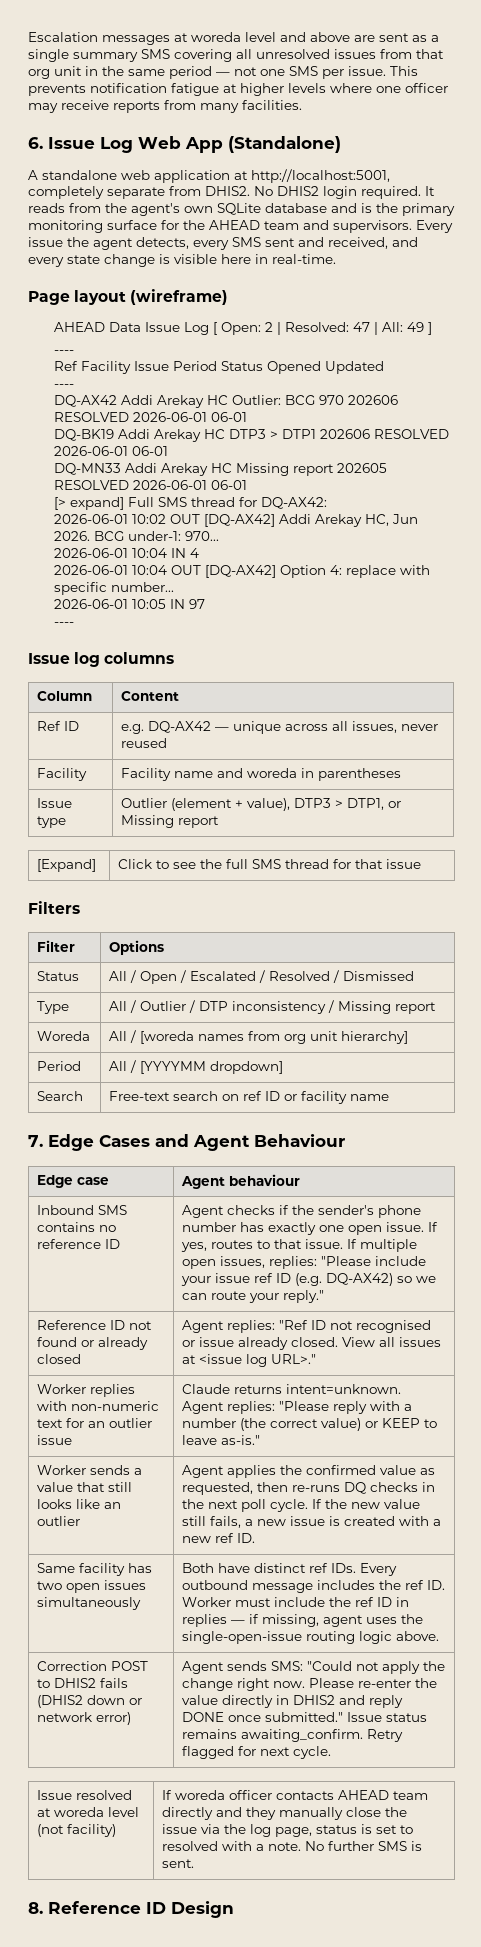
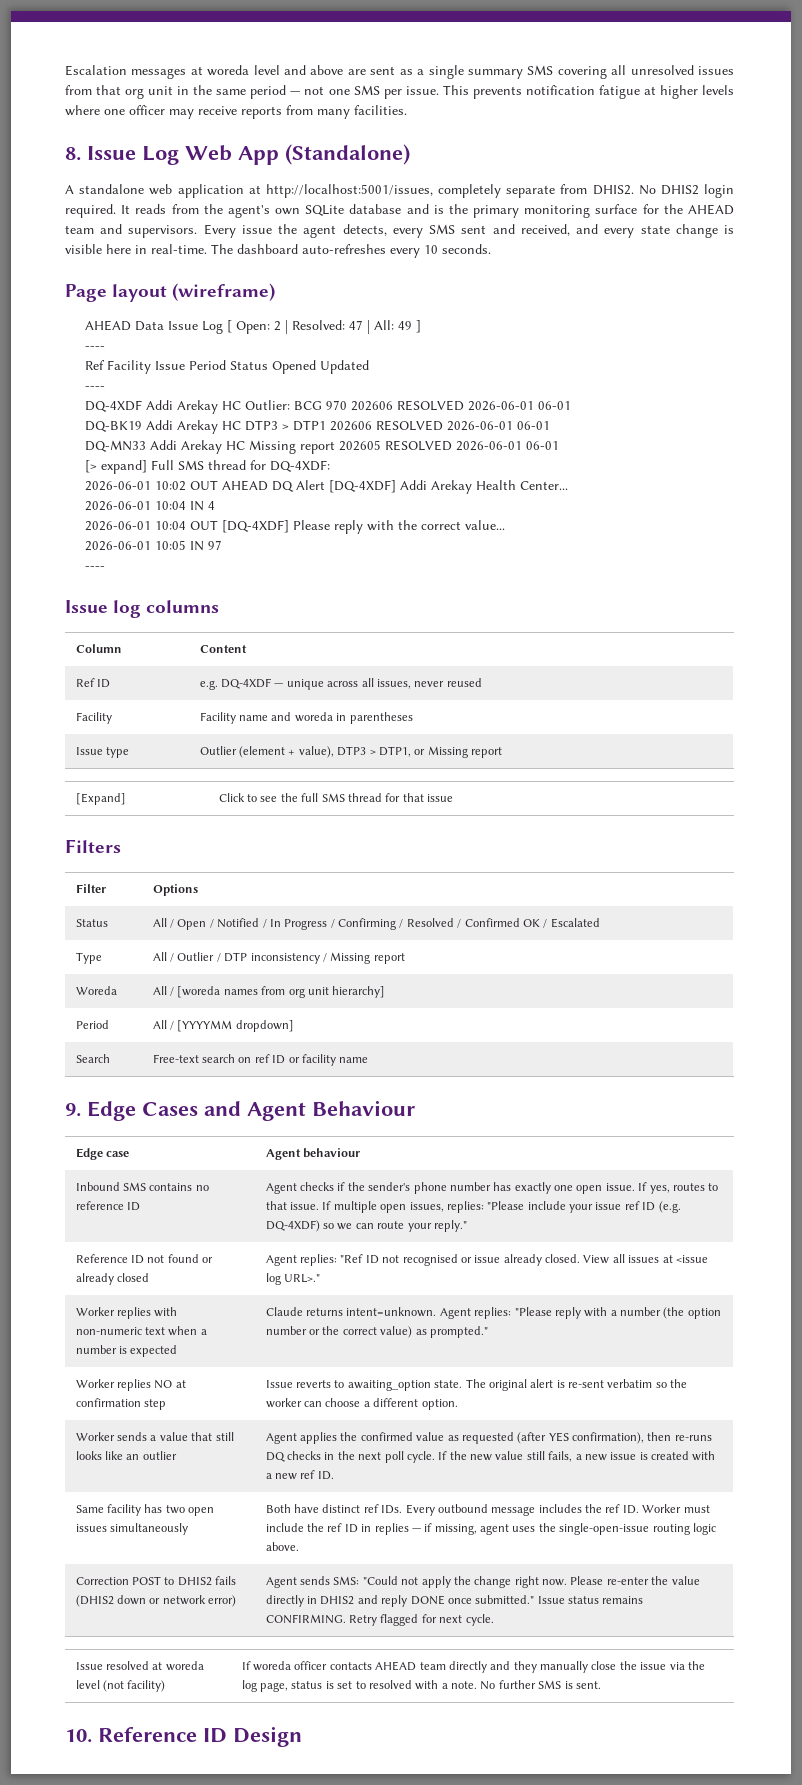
- 6. Issue Log Web App (Standalone)
+ 8. Issue Log Web App (Standalone)
- A standalone web application at http://localhost:5001, completely separate from DHIS2.
+ A standalone web application at http://localhost:5001/issues, completely separate from DHIS2.
+ The dashboard auto-refreshes every 10 seconds.
- DQ-AX42 Addi Arekay HC Outlier: BCG 970 202606 RESOLVED 2026-06-01 06-01
+ DQ-4XDF Addi Arekay HC Outlier: BCG 970 202606 RESOLVED 2026-06-01 06-01
- [> expand] Full SMS thread for DQ-AX42:
+ [> expand] Full SMS thread for DQ-4XDF:
- 2026-06-01 10:02 OUT [DQ-AX42] Addi Arekay HC, Jun 2026. BCG under-1: 970...
+ 2026-06-01 10:02 OUT AHEAD DQ Alert [DQ-4XDF] Addi Arekay Health Center...
- 2026-06-01 10:04 OUT [DQ-AX42] Option 4: replace with specific number...
+ 2026-06-01 10:04 OUT [DQ-4XDF] Please reply with the correct value...
- Ref ID | e.g. DQ-AX42 — unique across all issues, never reused
+ Ref ID | e.g. DQ-4XDF — unique across all issues, never reused
- Status | All / Open / Escalated / Resolved / Dismissed
+ Status | All / Open / Notified / In Progress / Confirming / Resolved / Confirmed OK / Escalated
- 7. Edge Cases and Agent Behaviour
+ 9. Edge Cases and Agent Behaviour
- If multiple open issues, replies: "Please include your issue ref ID (e.g. DQ-AX42) so we can route your reply."
+ If multiple open issues, replies: "Please include your issue ref ID (e.g. DQ-4XDF) so we can route your reply."
- Worker replies with non-numeric text for an outlier issue | Claude returns intent=unknown. Agent replies: "Please reply with a number (the correct value) or KEEP to leave as-is."
+ Worker replies with non-numeric text when a number is expected | Claude returns intent=unknown. Agent replies: "Please reply with a number (the option number or the correct value) as prompted."
+ Worker replies NO at confirmation step | Issue reverts to awaiting_option state. The original alert is re-sent verbatim so the worker can choose a different option.
- Agent applies the confirmed value as requested, then re-runs DQ checks in the next poll cycle.
+ Agent applies the confirmed value as requested (after YES confirmation), then re-runs DQ checks in the next poll cycle.
- Issue status remains awaiting_confirm.
+ Issue status remains CONFIRMING.
- 8. Reference ID Design
+ 10. Reference ID Design

